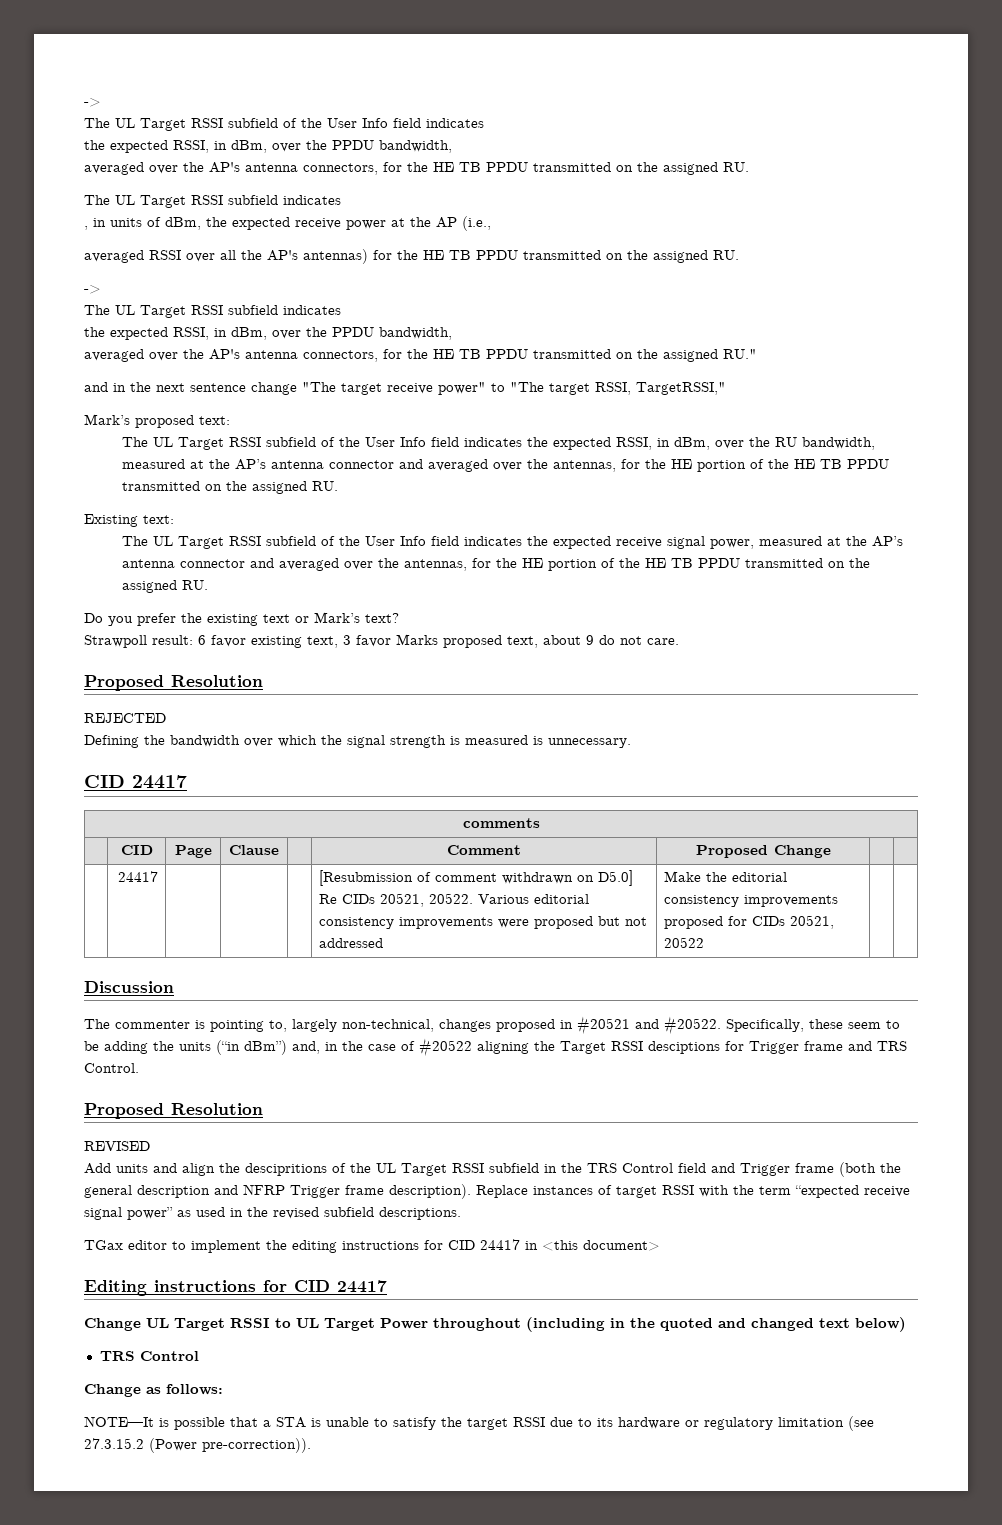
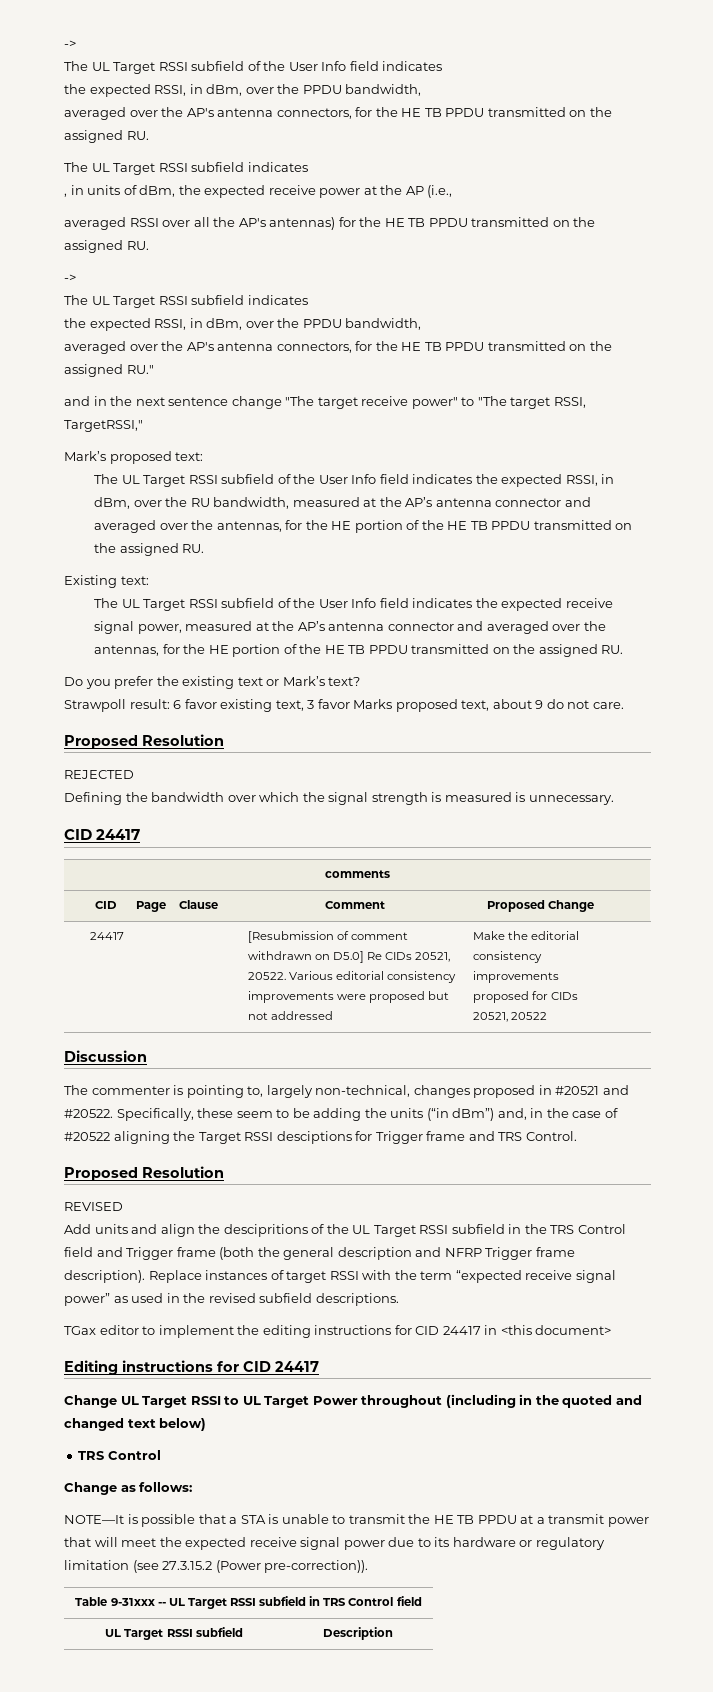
- NOTE—It is possible that a STA is unable to satisfy the target RSSI due to its hardware or regulatory limitation (see 27.3.15.2 (Power pre-correction)).
+ NOTE—It is possible that a STA is unable to transmit the HE TB PPDU at a transmit power that will meet the expected receive signal power due to its hardware or regulatory limitation (see 27.3.15.2 (Power pre-correction)).
+ Table 9-31xxx -- UL Target RSSI subfield in TRS Control field
+ UL Target RSSI subfield | Description

